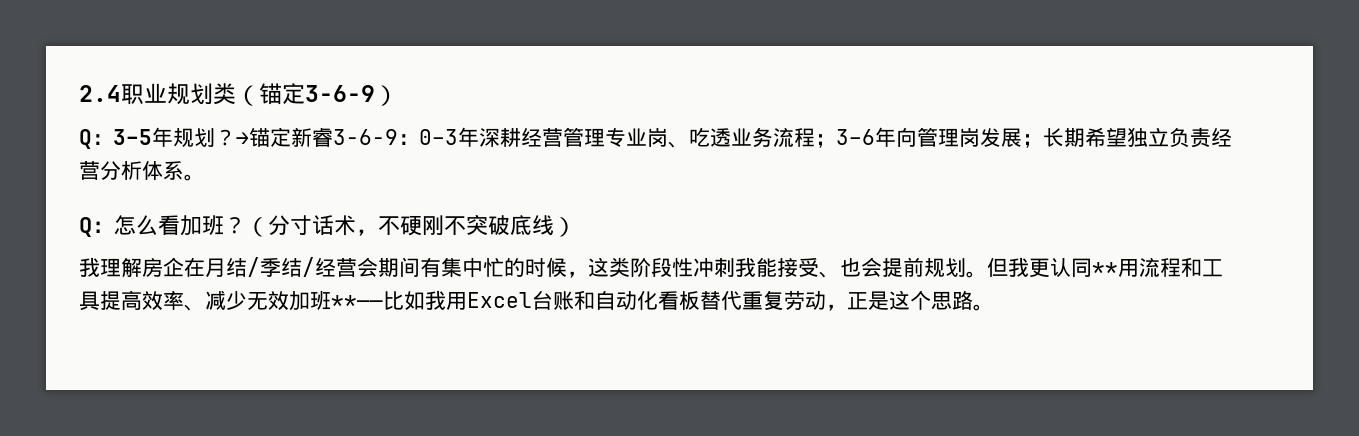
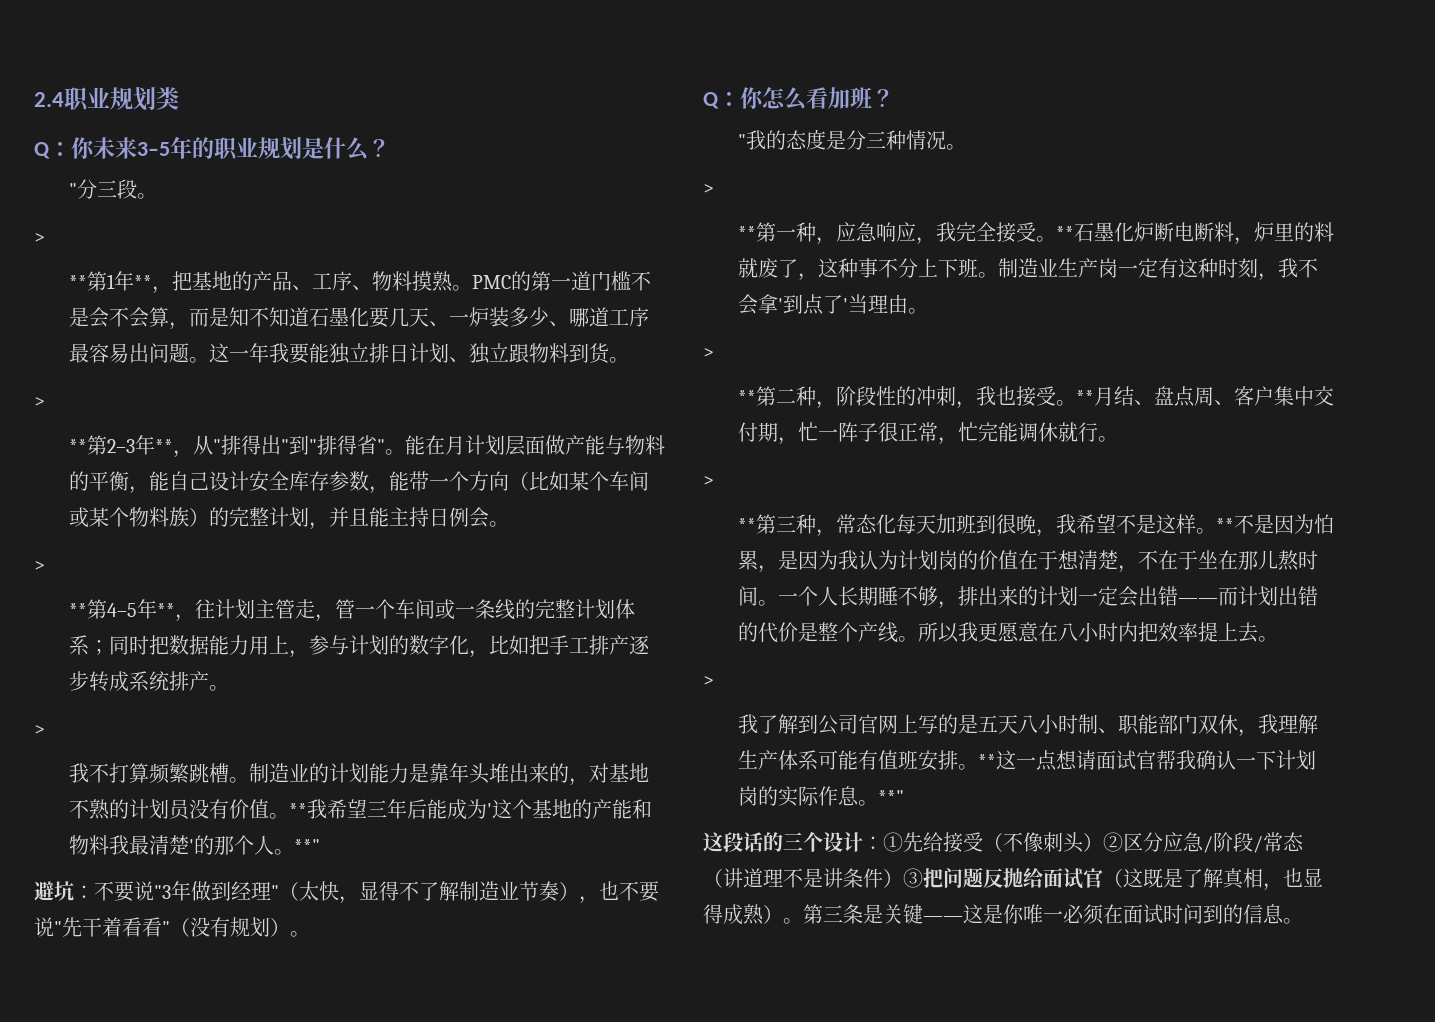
- 2.4职业规划类（锚定3-6-9）
- Q：3–5年规划？→锚定新睿3-6-9：0–3年深耕经营管理专业岗、吃透业务流程；3–6年向管理岗发展；长期希望独立负责经营分析体系。
+ 2.4职业规划类
+ Q：你未来3–5年的职业规划是什么？
+ "分三段。
+ >
+ **第1年**，把基地的产品、工序、物料摸熟。PMC的第一道门槛不是会不会算，而是知不知道石墨化要几天、一炉装多少、哪道工序最容易出问题。这一年我要能独立排日计划、独立跟物料到货。
+ >
+ **第2–3年**，从"排得出"到"排得省"。能在月计划层面做产能与物料的平衡，能自己设计安全库存参数，能带一个方向（比如某个车间或某个物料族）的完整计划，并且能主持日例会。
+ >
+ **第4–5年**，往计划主管走，管一个车间或一条线的完整计划体系；同时把数据能力用上，参与计划的数字化，比如把手工排产逐步转成系统排产。
+ >
+ 我不打算频繁跳槽。制造业的计划能力是靠年头堆出来的，对基地不熟的计划员没有价值。**我希望三年后能成为'这个基地的产能和物料我最清楚'的那个人。**"
+ 避坑：不要说"3年做到经理"（太快，显得不了解制造业节奏），也不要说"先干着看看"（没有规划）。
- Q：怎么看加班？（分寸话术，不硬刚不突破底线）
- 我理解房企在月结/季结/经营会期间有集中忙的时候，这类阶段性冲刺我能接受、也会提前规划。但我更认同**用流程和工具提高效率、减少无效加班**——比如我用Excel台账和自动化看板替代重复劳动，正是这个思路。
+ Q：你怎么看加班？
+ "我的态度是分三种情况。
+ >
+ **第一种，应急响应，我完全接受。**石墨化炉断电断料，炉里的料就废了，这种事不分上下班。制造业生产岗一定有这种时刻，我不会拿'到点了'当理由。
+ >
+ **第二种，阶段性的冲刺，我也接受。**月结、盘点周、客户集中交付期，忙一阵子很正常，忙完能调休就行。
+ >
+ **第三种，常态化每天加班到很晚，我希望不是这样。**不是因为怕累，是因为我认为计划岗的价值在于想清楚，不在于坐在那儿熬时间。一个人长期睡不够，排出来的计划一定会出错——而计划出错的代价是整个产线。所以我更愿意在八小时内把效率提上去。
+ >
+ 我了解到公司官网上写的是五天八小时制、职能部门双休，我理解生产体系可能有值班安排。**这一点想请面试官帮我确认一下计划岗的实际作息。**"
+ 这段话的三个设计：①先给接受（不像刺头）②区分应急/阶段/常态（讲道理不是讲条件）③把问题反抛给面试官（这既是了解真相，也显得成熟）。第三条是关键——这是你唯一必须在面试时问到的信息。

